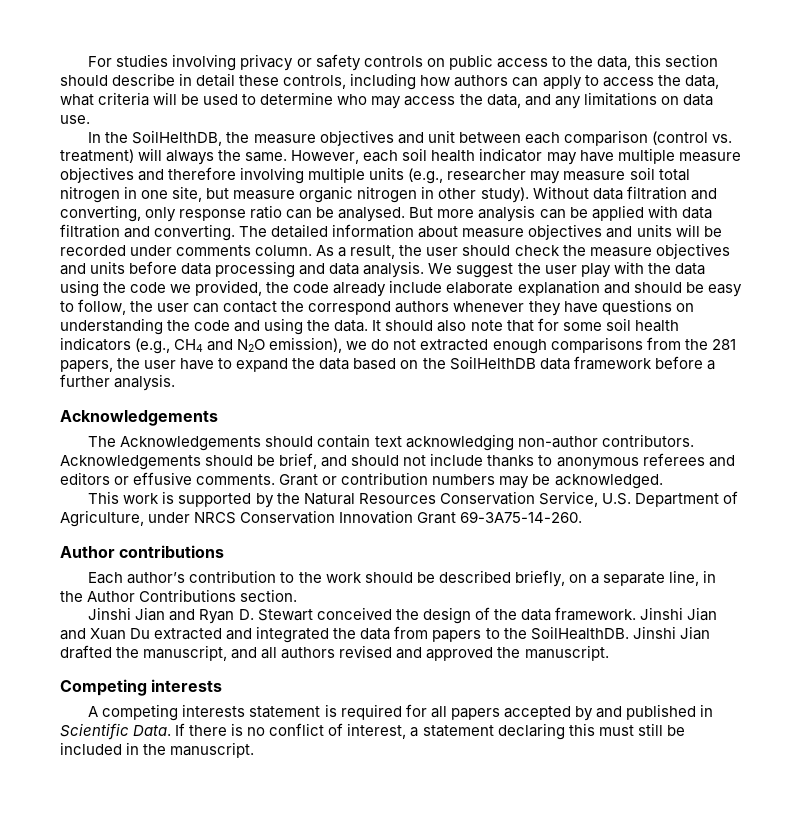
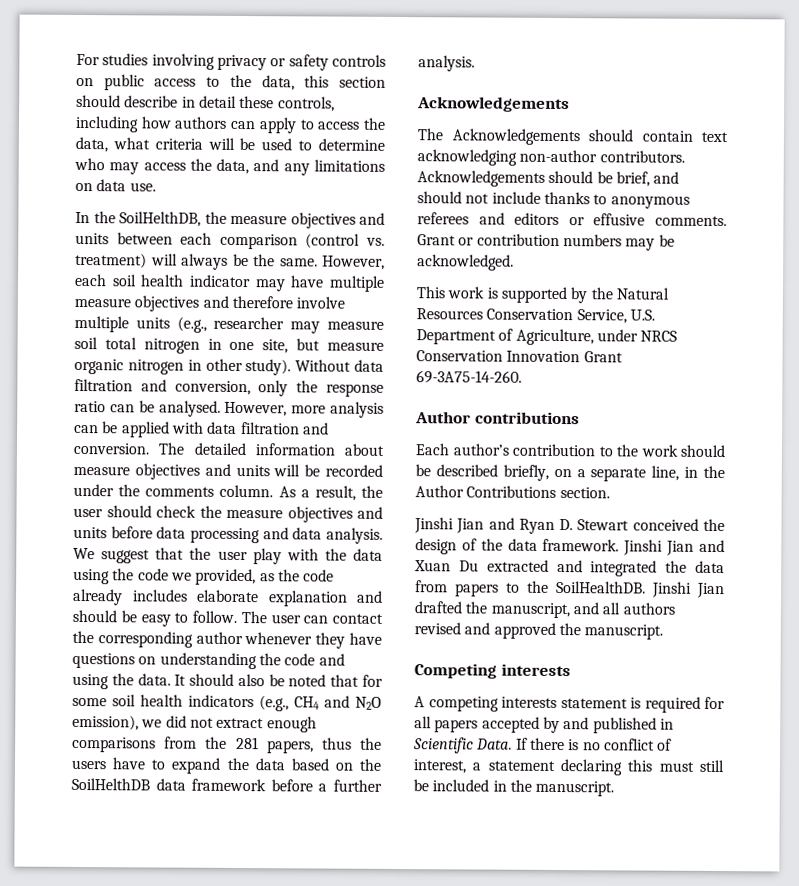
- In the SoilHelthDB, the measure objectives and unit between each comparison (control vs. treatment) will always the same.
+ In the SoilHelthDB, the measure objectives and units between each comparison (control vs. treatment) will always be the same.
- However, each soil health indicator may have multiple measure objectives and therefore involving multiple units (e.g., researcher may measure soil total nitrogen in one site, but measure organic nitrogen in other study).
+ However, each soil health indicator may have multiple measure objectives and therefore involve multiple units (e.g., researcher may measure soil total nitrogen in one site, but measure organic nitrogen in other study).
- Without data filtration and converting, only response ratio can be analysed.
+ Without data filtration and conversion, only the response ratio can be analysed.
- But more analysis can be applied with data filtration and converting.
+ However, more analysis can be applied with data filtration and conversion.
- The detailed information about measure objectives and units will be recorded under comments column.
+ The detailed information about measure objectives and units will be recorded under the comments column.
- We suggest the user play with the data using the code we provided, the code already include elaborate explanation and should be easy to follow, the user can contact the correspond authors whenever they have questions on understanding the code and using the data.
+ We suggest that the user play with the data using the code we provided, as the code already includes elaborate explanation and should be easy to follow. The user can contact the corresponding author whenever they have questions on understanding the code and using the data.
- It should also note that for some soil health indicators (e.g., CH4 and N2O emission), we do not extracted enough comparisons from the 281 papers, the user have to expand the data based on the SoilHelthDB data framework before a further analysis.
+ It should also be noted that for some soil health indicators (e.g., CH4 and N2O emission), we did not extract enough comparisons from the 281 papers, thus the users have to expand the data based on the SoilHelthDB data framework before a further analysis.

